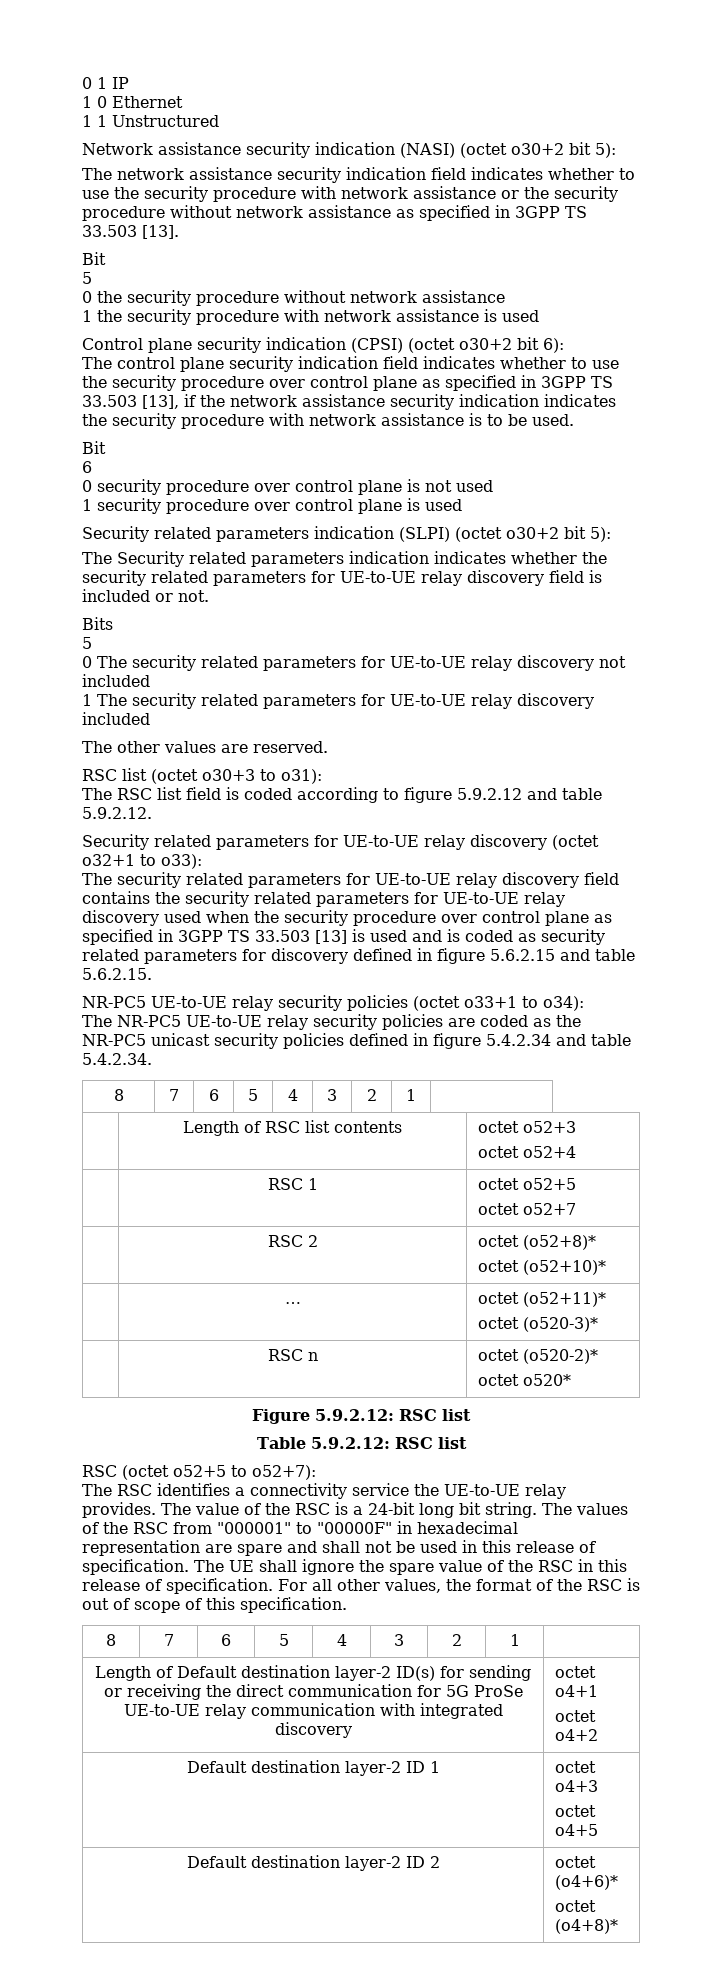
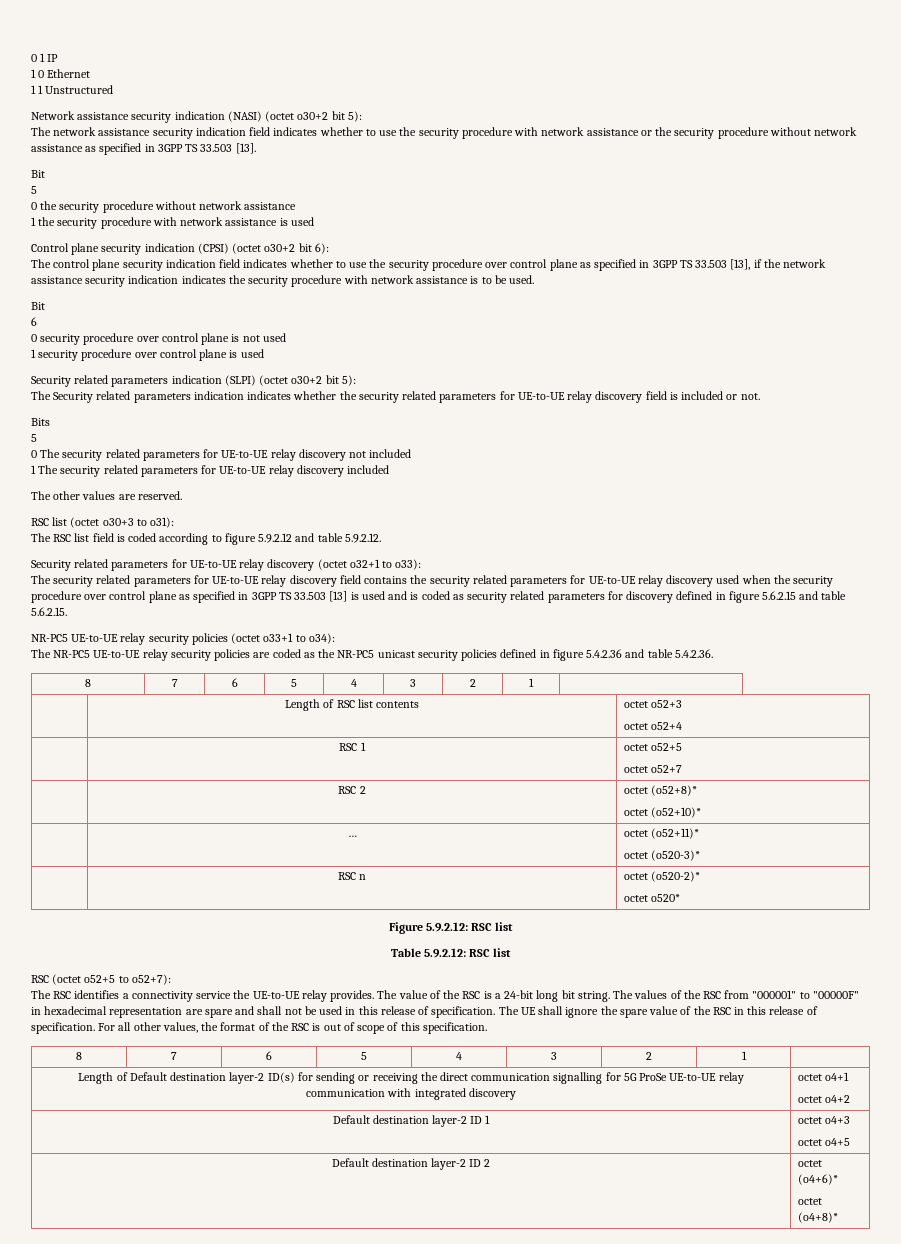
- The NR-PC5 UE-to-UE relay security policies are coded as the NR-PC5 unicast security policies defined in figure 5.4.2.34 and table 5.4.2.34.
+ The NR-PC5 UE-to-UE relay security policies are coded as the NR-PC5 unicast security policies defined in figure 5.4.2.36 and table 5.4.2.36.
- Length of Default destination layer-2 ID(s) for sending or receiving the direct communication for 5G ProSe UE-to-UE relay communication with integrated discovery | octet o4+1
+ Length of Default destination layer-2 ID(s) for sending or receiving the direct communication signalling for 5G ProSe UE-to-UE relay communication with integrated discovery | octet o4+1

